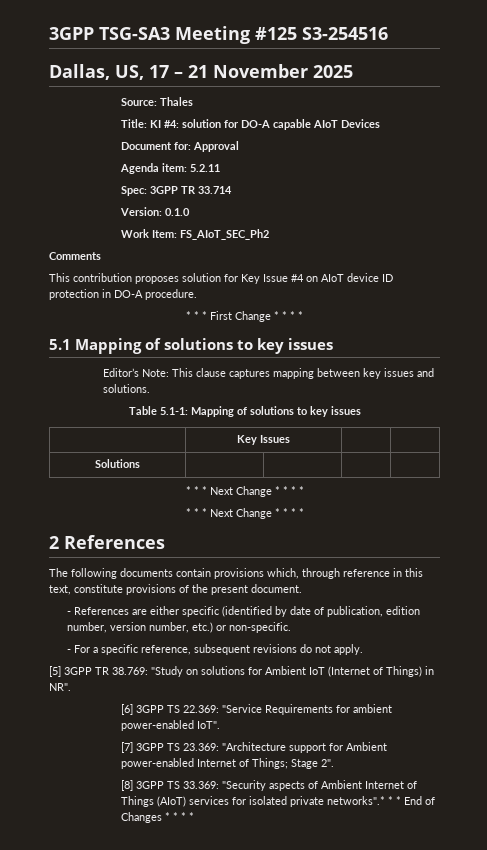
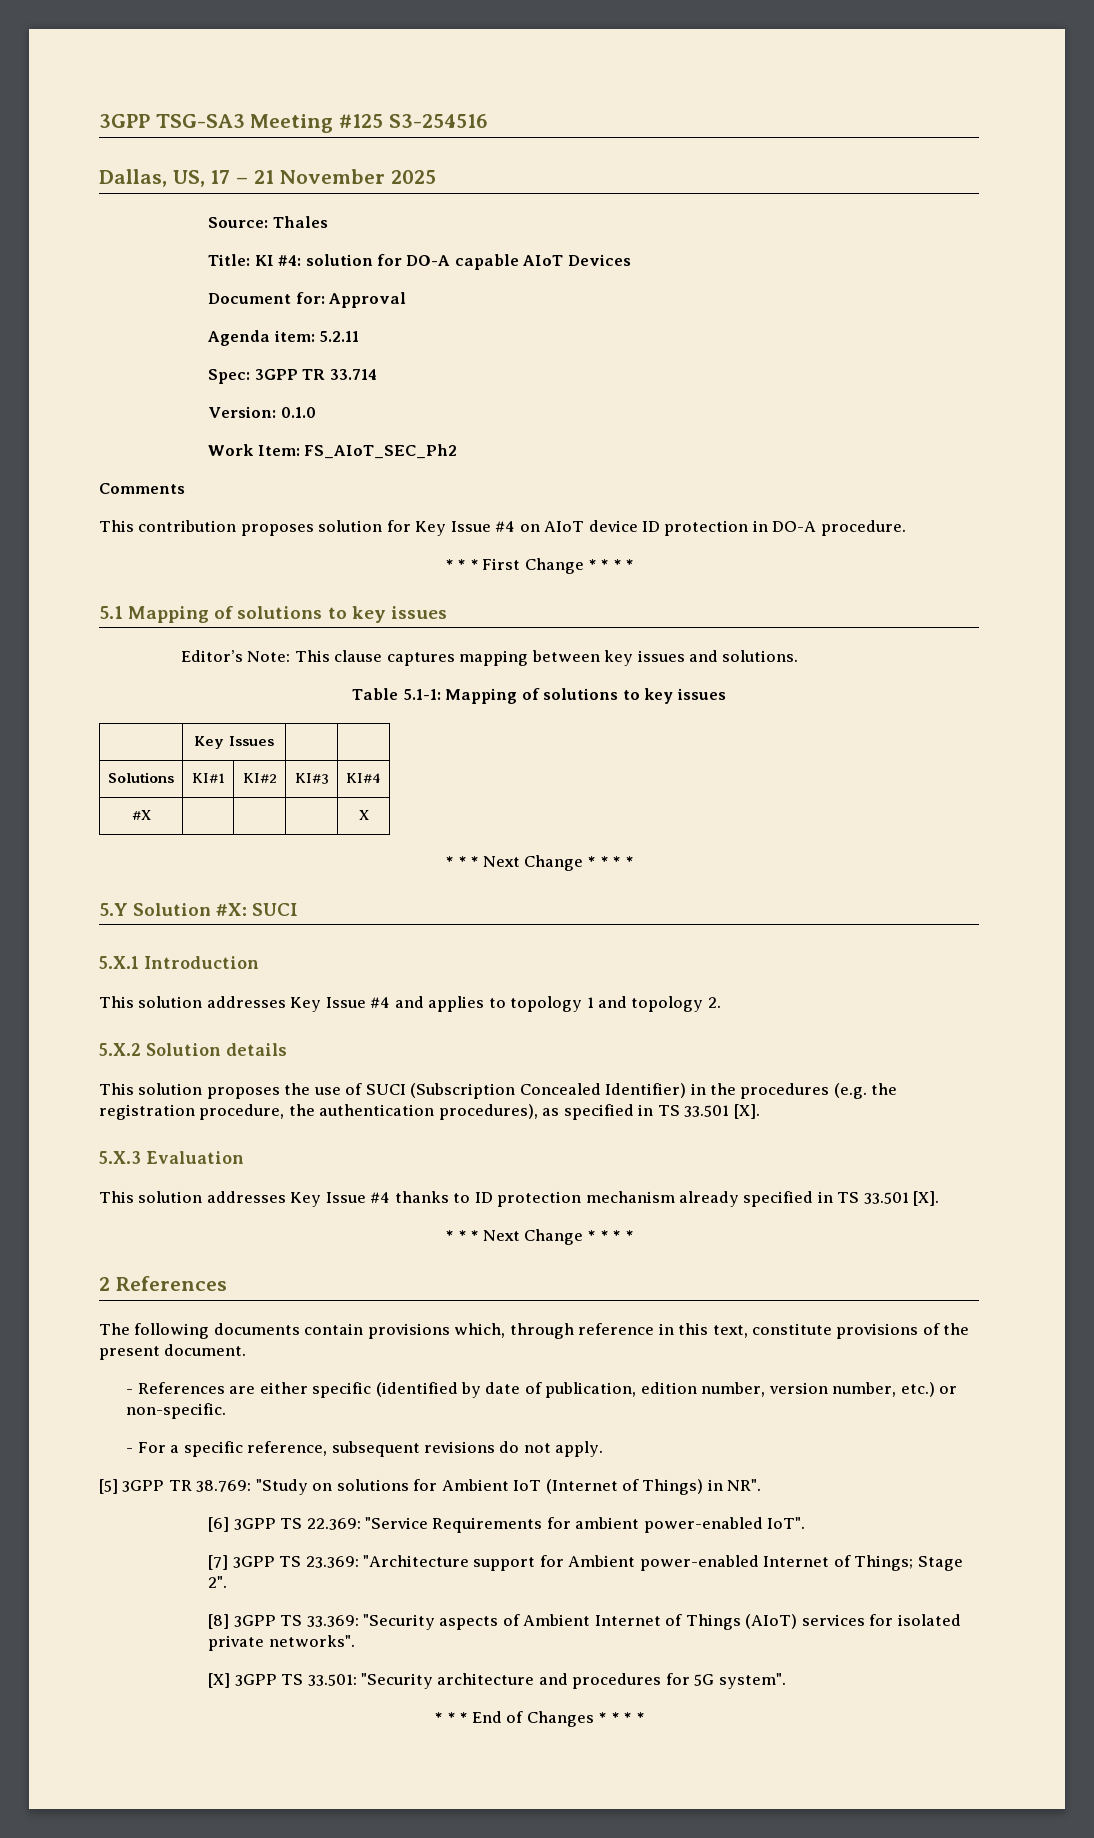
- Solutions | | | |
+ Solutions | KI#1 | KI#2 | KI#3 | KI#4
+ #X | | | | X
  * * * Next Change * * * *
+ 5.Y Solution #X: SUCI
+ 5.X.1 Introduction
+ This solution addresses Key Issue #4 and applies to topology 1 and topology 2.
+ 5.X.2 Solution details
+ This solution proposes the use of SUCI (Subscription Concealed Identifier) in the procedures (e.g. the registration procedure, the authentication procedures), as specified in TS 33.501 [X].
+ 5.X.3 Evaluation
+ This solution addresses Key Issue #4 thanks to ID protection mechanism already specified in TS 33.501 [X].
- [8] 3GPP TS 33.369: "Security aspects of Ambient Internet of Things (AIoT) services for isolated private networks".* * * End of Changes * * * *
+ [8] 3GPP TS 33.369: "Security aspects of Ambient Internet of Things (AIoT) services for isolated private networks".
+ [X] 3GPP TS 33.501: "Security architecture and procedures for 5G system".
+ * * * End of Changes * * * *

